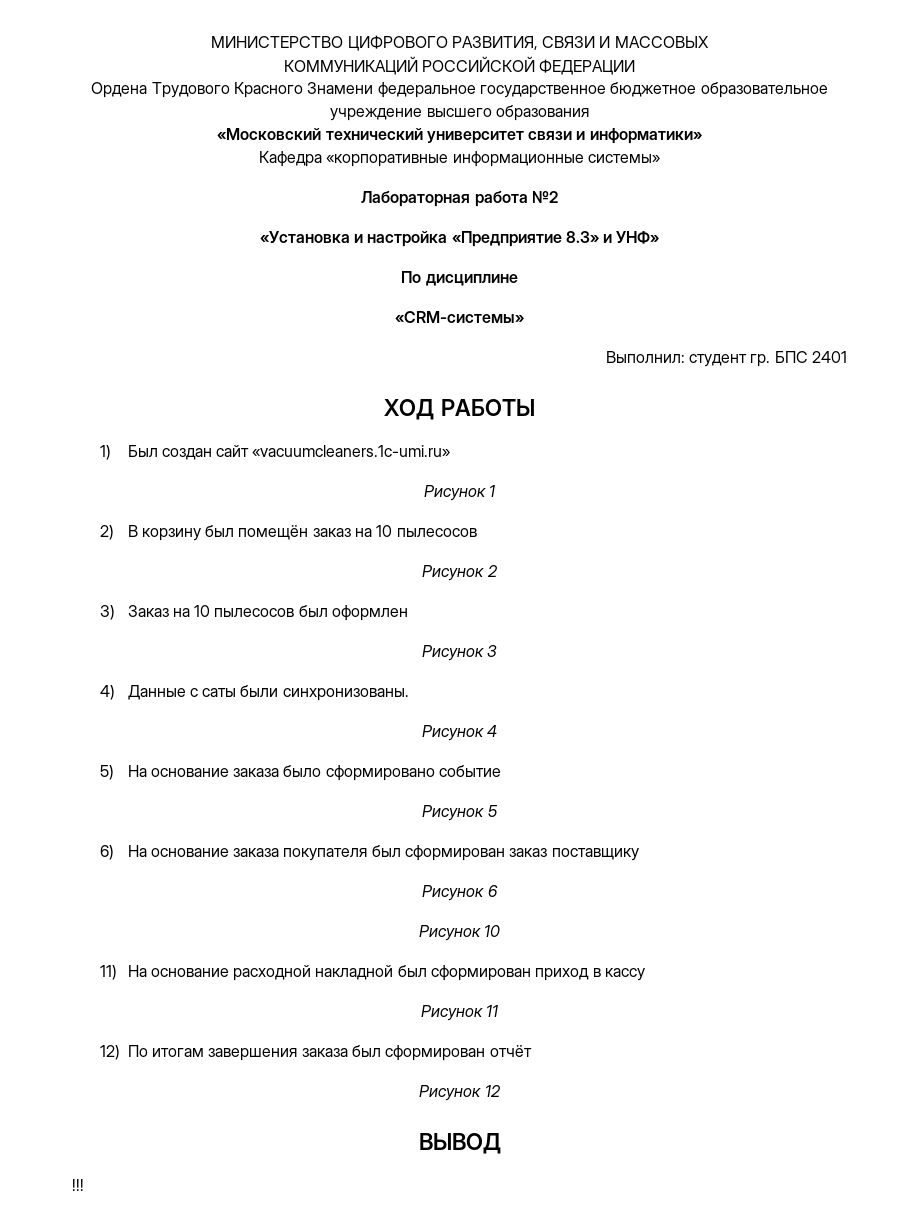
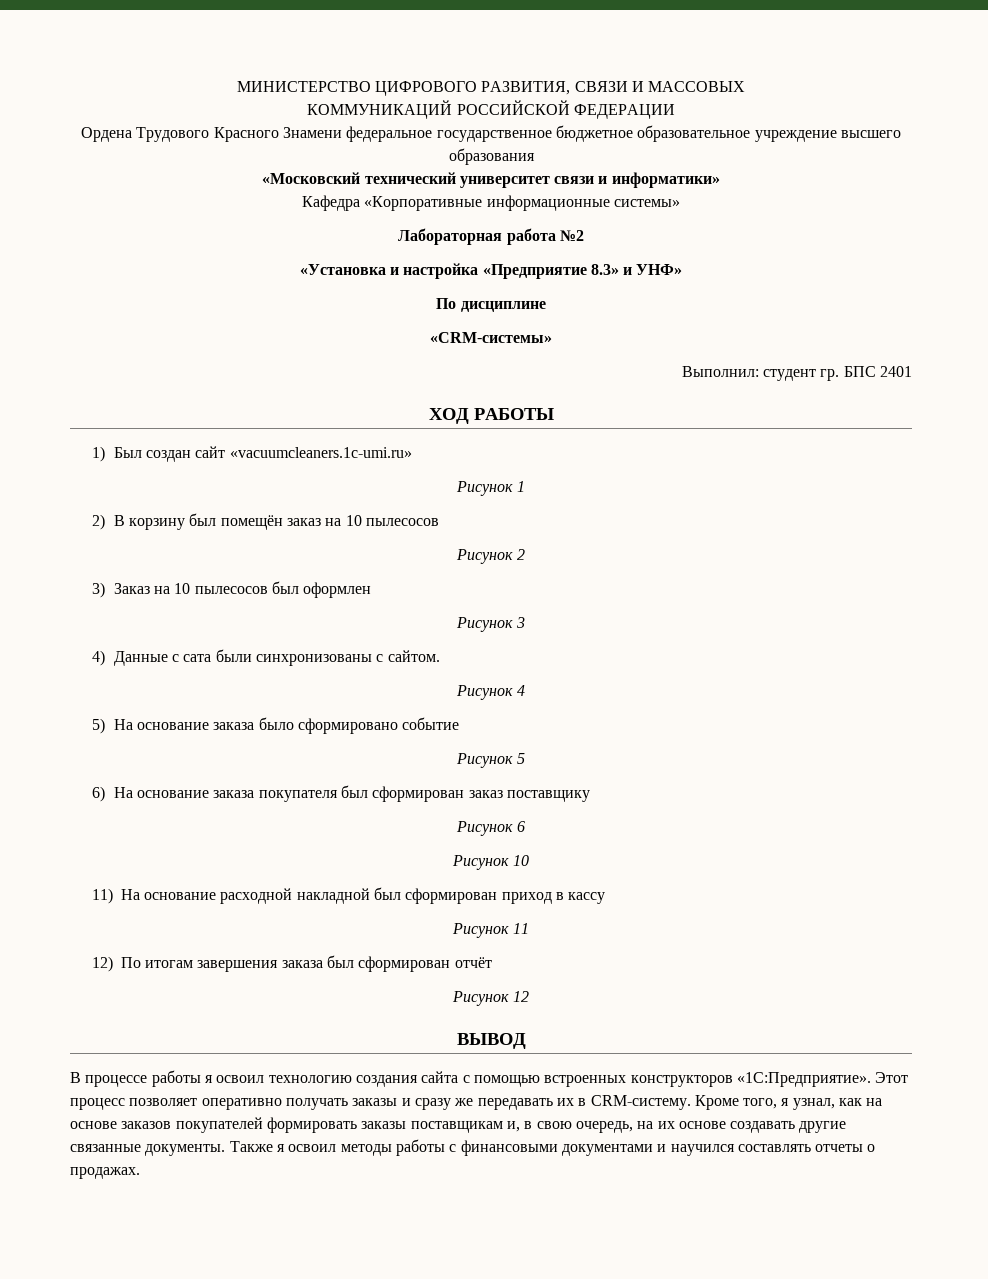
- Кафедра «корпоративные информационные системы»
+ Кафедра «Корпоративные информационные системы»
- 4) Данные с саты были синхронизованы.
+ 4) Данные с сата были синхронизованы с сайтом.
- !!!
+ В процессе работы я освоил технологию создания сайта с помощью встроенных конструкторов «1С:Предприятие». Этот процесс позволяет оперативно получать заказы и сразу же передавать их в CRM-систему. Кроме того, я узнал, как на основе заказов покупателей формировать заказы поставщикам и, в свою очередь, на их основе создавать другие связанные документы. Также я освоил методы работы с финансовыми документами и научился составлять отчеты о продажах.

